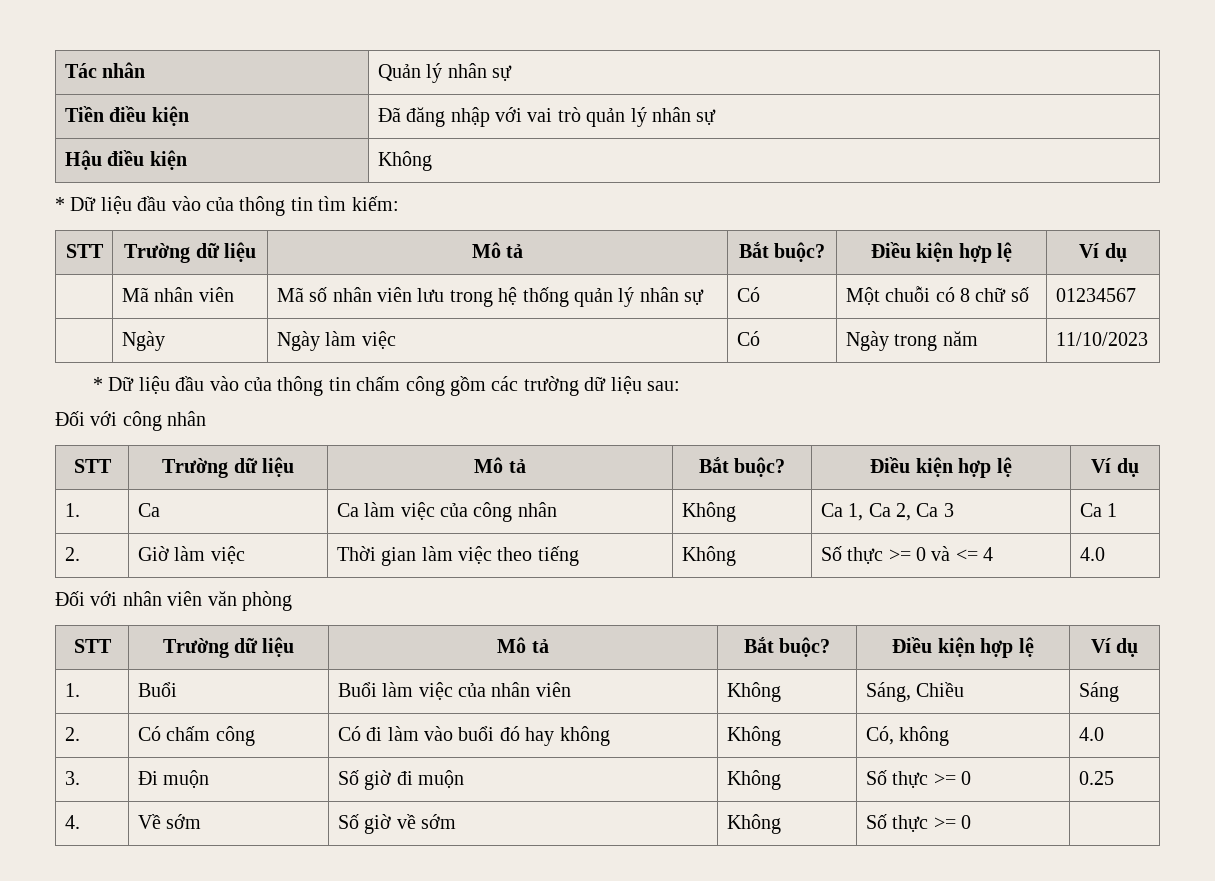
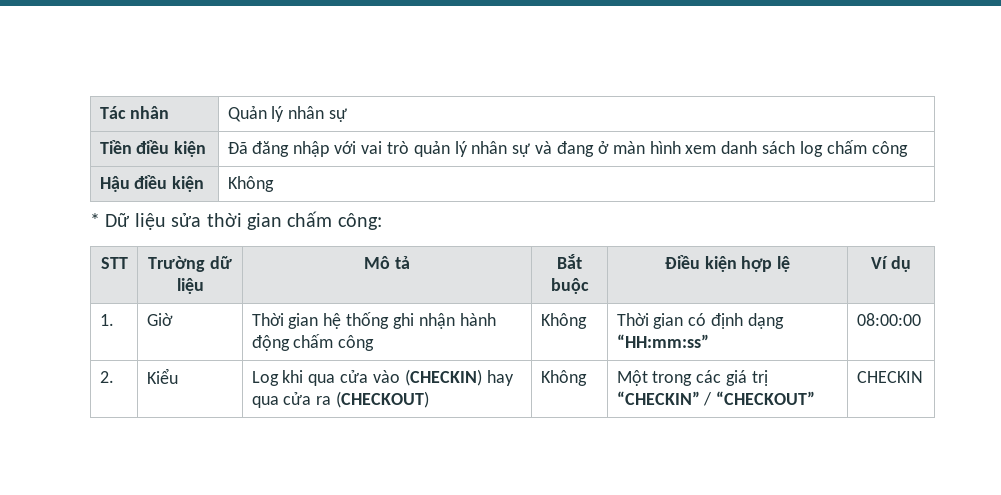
- Tiền điều kiện | Đã đăng nhập với vai trò quản lý nhân sự
+ Tiền điều kiện | Đã đăng nhập với vai trò quản lý nhân sự và đang ở màn hình xem danh sách log chấm công
- * Dữ liệu đầu vào của thông tin tìm kiếm:
- STT | Trường dữ liệu | Mô tả | Bắt buộc? | Điều kiện hợp lệ | Ví dụ
- | Mã nhân viên | Mã số nhân viên lưu trong hệ thống quản lý nhân sự | Có | Một chuỗi có 8 chữ số | 01234567
- | Ngày | Ngày làm việc | Có | Ngày trong năm | 11/10/2023
- * Dữ liệu đầu vào của thông tin chấm công gồm các trường dữ liệu sau:
- Đối với công nhân
- STT | Trường dữ liệu | Mô tả | Bắt buộc? | Điều kiện hợp lệ | Ví dụ
- 1. | Ca | Ca làm việc của công nhân | Không | Ca 1, Ca 2, Ca 3 | Ca 1
- 2. | Giờ làm việc | Thời gian làm việc theo tiếng | Không | Số thực >= 0 và <= 4 | 4.0
- Đối với nhân viên văn phòng
- STT | Trường dữ liệu | Mô tả | Bắt buộc? | Điều kiện hợp lệ | Ví dụ
- 1. | Buổi | Buổi làm việc của nhân viên | Không | Sáng, Chiều | Sáng
- 2. | Có chấm công | Có đi làm vào buổi đó hay không | Không | Có, không | 4.0
- 3. | Đi muộn | Số giờ đi muộn | Không | Số thực >= 0 | 0.25
- 4. | Về sớm | Số giờ về sớm | Không | Số thực >= 0 |
+ * Dữ liệu sửa thời gian chấm công:
+ STT | Trường dữ liệu | Mô tả | Bắt buộc | Điều kiện hợp lệ | Ví dụ
+ 1. | Giờ | Thời gian hệ thống ghi nhận hành động chấm công | Không | Thời gian có định dạng “HH:mm:ss” | 08:00:00
+ 2. | Kiểu | Log khi qua cửa vào (CHECKIN) hay qua cửa ra (CHECKOUT) | Không | Một trong các giá trị “CHECKIN” / “CHECKOUT” | CHECKIN

